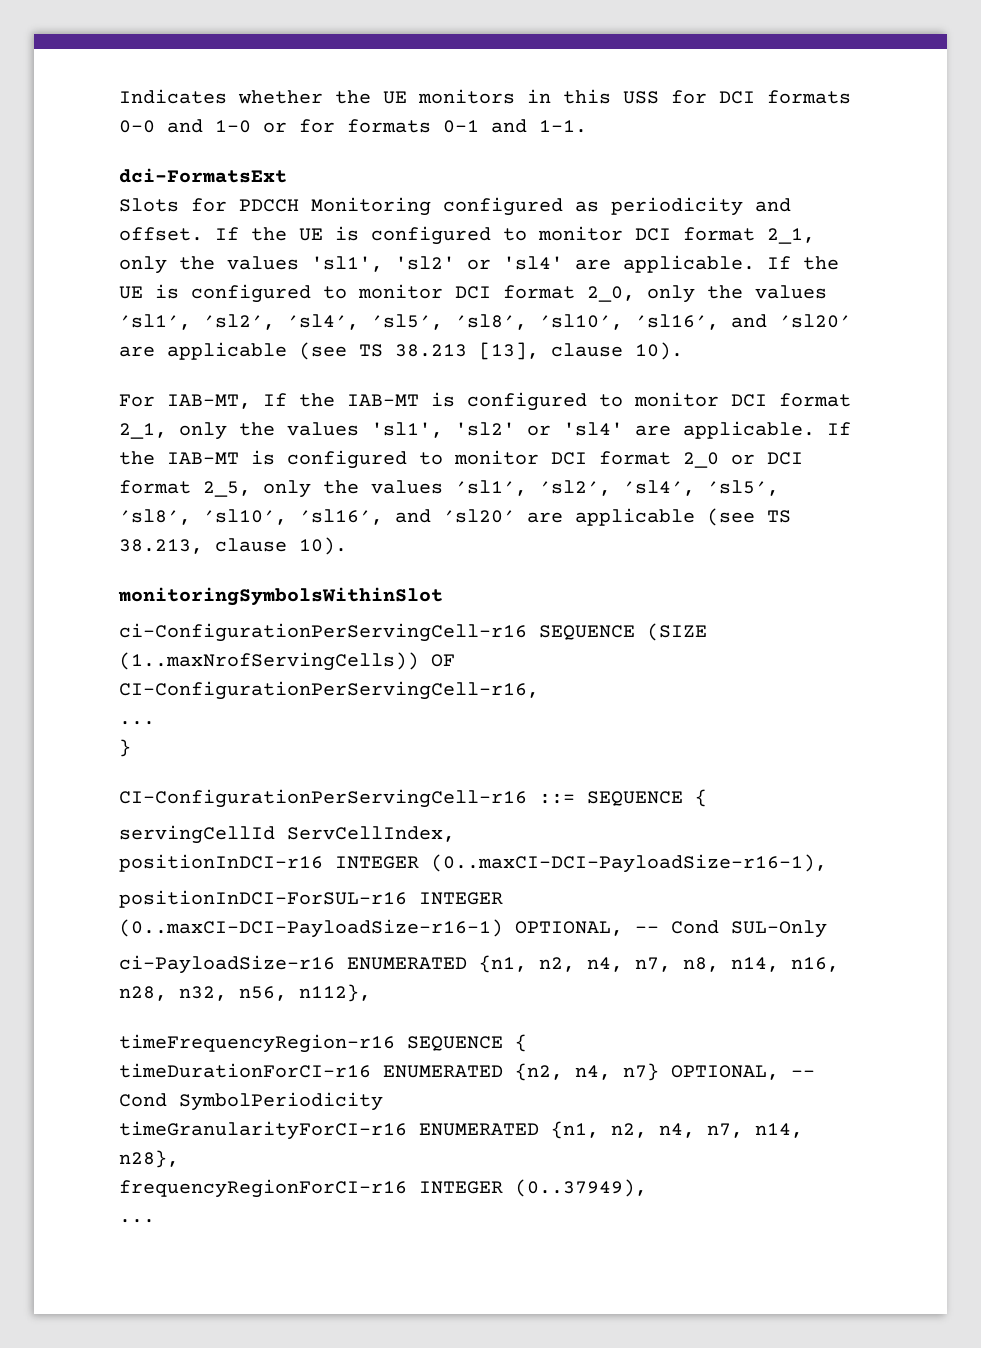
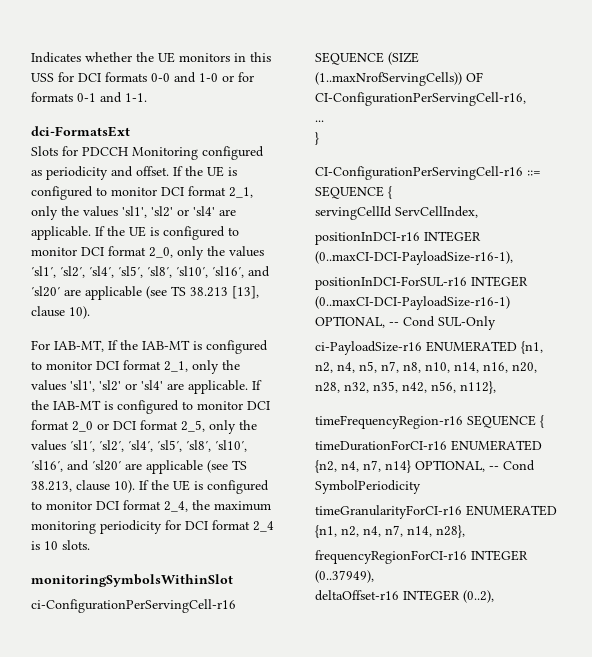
+ If the UE is configured to monitor DCI format 2_4, the maximum monitoring periodicity for DCI format 2_4 is 10 slots.
- ci-PayloadSize-r16 ENUMERATED {n1, n2, n4, n7, n8, n14, n16, n28, n32, n56, n112},
+ ci-PayloadSize-r16 ENUMERATED {n1, n2, n4, n5, n7, n8, n10, n14, n16, n20, n28, n32, n35, n42, n56, n112},
- timeDurationForCI-r16 ENUMERATED {n2, n4, n7} OPTIONAL, -- Cond SymbolPeriodicity
+ timeDurationForCI-r16 ENUMERATED {n2, n4, n7, n14} OPTIONAL, -- Cond SymbolPeriodicity
  frequencyRegionForCI-r16 INTEGER (0..37949),
- ...
+ deltaOffset-r16 INTEGER (0..2),

